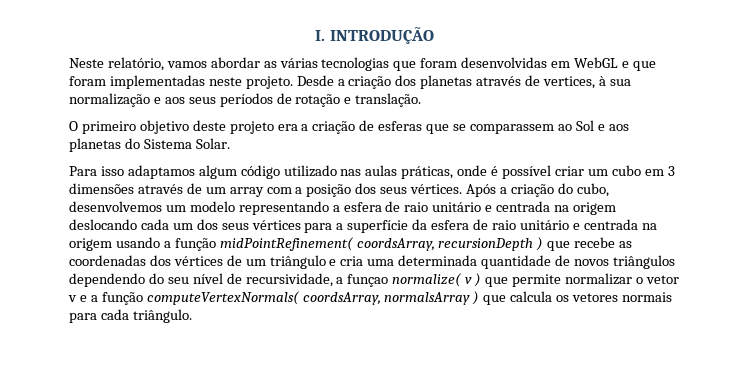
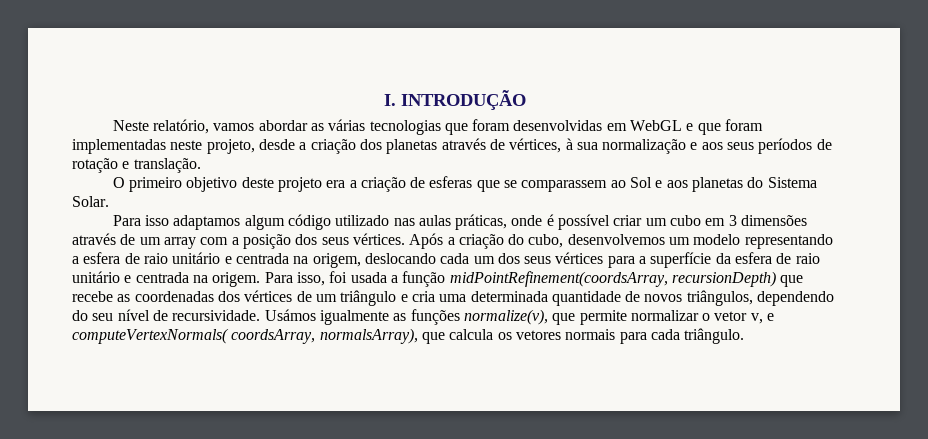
- Neste relatório, vamos abordar as várias tecnologias que foram desenvolvidas em WebGL e que foram implementadas neste projeto. Desde a criação dos planetas através de vertices, à sua normalização e aos seus períodos de rotação e translação.
+ Neste relatório, vamos abordar as várias tecnologias que foram desenvolvidas em WebGL e que foram implementadas neste projeto, desde a criação dos planetas através de vértices, à sua normalização e aos seus períodos de rotação e translação.
- Após a criação do cubo, desenvolvemos um modelo representando a esfera de raio unitário e centrada na origem deslocando cada um dos seus vértices para a superfície da esfera de raio unitário e centrada na origem usando a função midPointRefinement( coordsArray, recursionDepth ) que recebe as coordenadas dos vértices de um triângulo e cria uma determinada quantidade de novos triângulos dependendo do seu nível de recursividade, a funçao normalize( v ) que permite normalizar o vetor v e a função computeVertexNormals( coordsArray, normalsArray ) que calcula os vetores normais para cada triângulo.
+ Após a criação do cubo, desenvolvemos um modelo representando a esfera de raio unitário e centrada na origem, deslocando cada um dos seus vértices para a superfície da esfera de raio unitário e centrada na origem. Para isso, foi usada a função midPointRefinement(coordsArray, recursionDepth) que recebe as coordenadas dos vértices de um triângulo e cria uma determinada quantidade de novos triângulos, dependendo do seu nível de recursividade. Usámos igualmente as funções normalize(v), que permite normalizar o vetor v, e computeVertexNormals( coordsArray, normalsArray), que calcula os vetores normais para cada triângulo.

